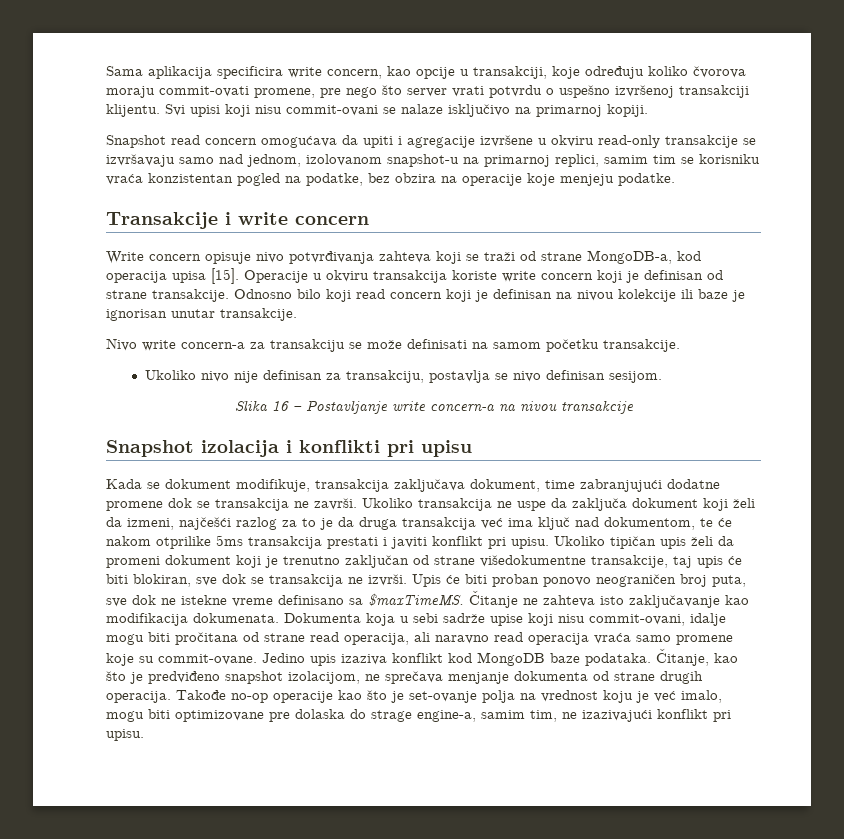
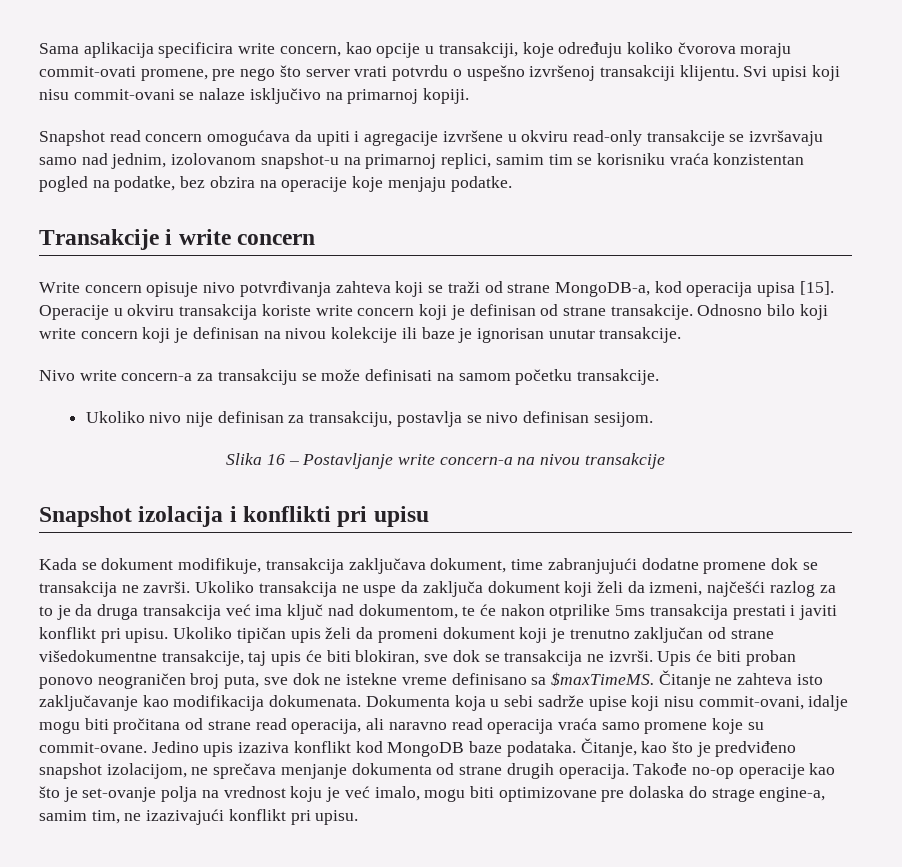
- Snapshot read concern omogućava da upiti i agregacije izvršene u okviru read-only transakcije se izvršavaju samo nad jednom, izolovanom snapshot-u na primarnoj replici, samim tim se korisniku vraća konzistentan pogled na podatke, bez obzira na operacije koje menjeju podatke.
+ Snapshot read concern omogućava da upiti i agregacije izvršene u okviru read-only transakcije se izvršavaju samo nad jednim, izolovanom snapshot-u na primarnoj replici, samim tim se korisniku vraća konzistentan pogled na podatke, bez obzira na operacije koje menjaju podatke.
- Odnosno bilo koji read concern koji je definisan na nivou kolekcije ili baze je ignorisan unutar transakcije.
+ Odnosno bilo koji write concern koji je definisan na nivou kolekcije ili baze je ignorisan unutar transakcije.
- Ukoliko transakcija ne uspe da zaključa dokument koji želi da izmeni, najčešći razlog za to je da druga transakcija već ima ključ nad dokumentom, te će nakom otprilike 5ms transakcija prestati i javiti konflikt pri upisu.
+ Ukoliko transakcija ne uspe da zaključa dokument koji želi da izmeni, najčešći razlog za to je da druga transakcija već ima ključ nad dokumentom, te će nakon otprilike 5ms transakcija prestati i javiti konflikt pri upisu.

